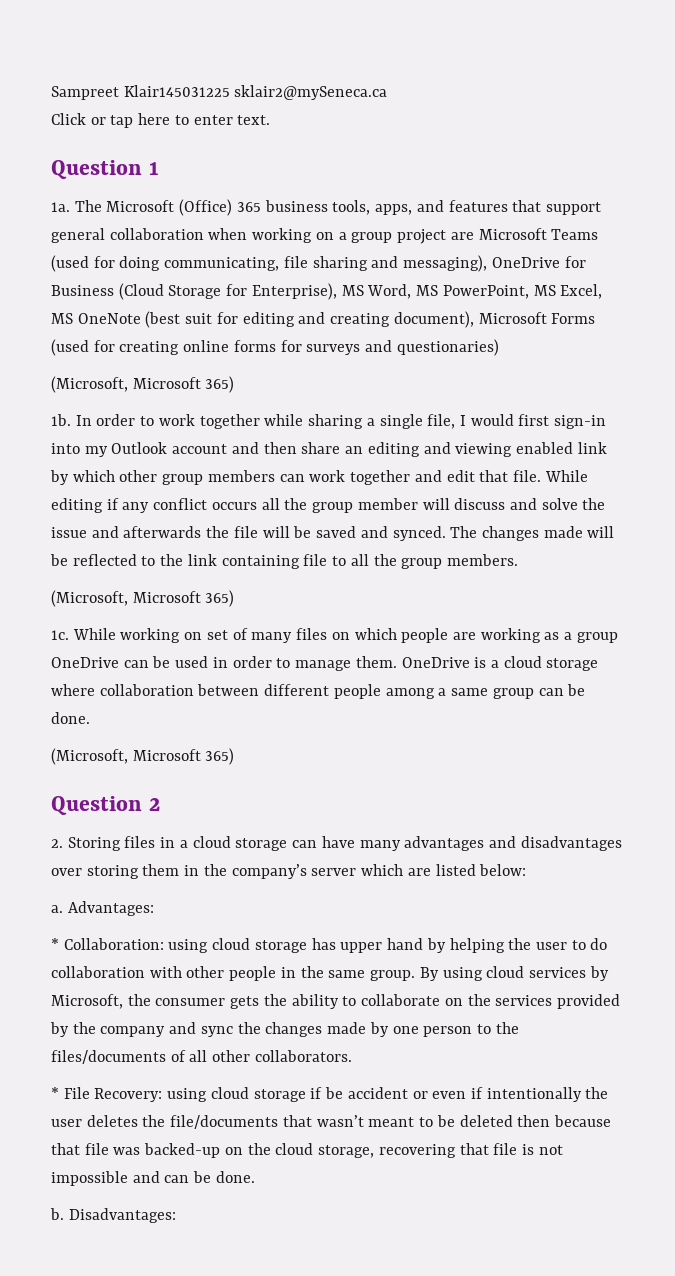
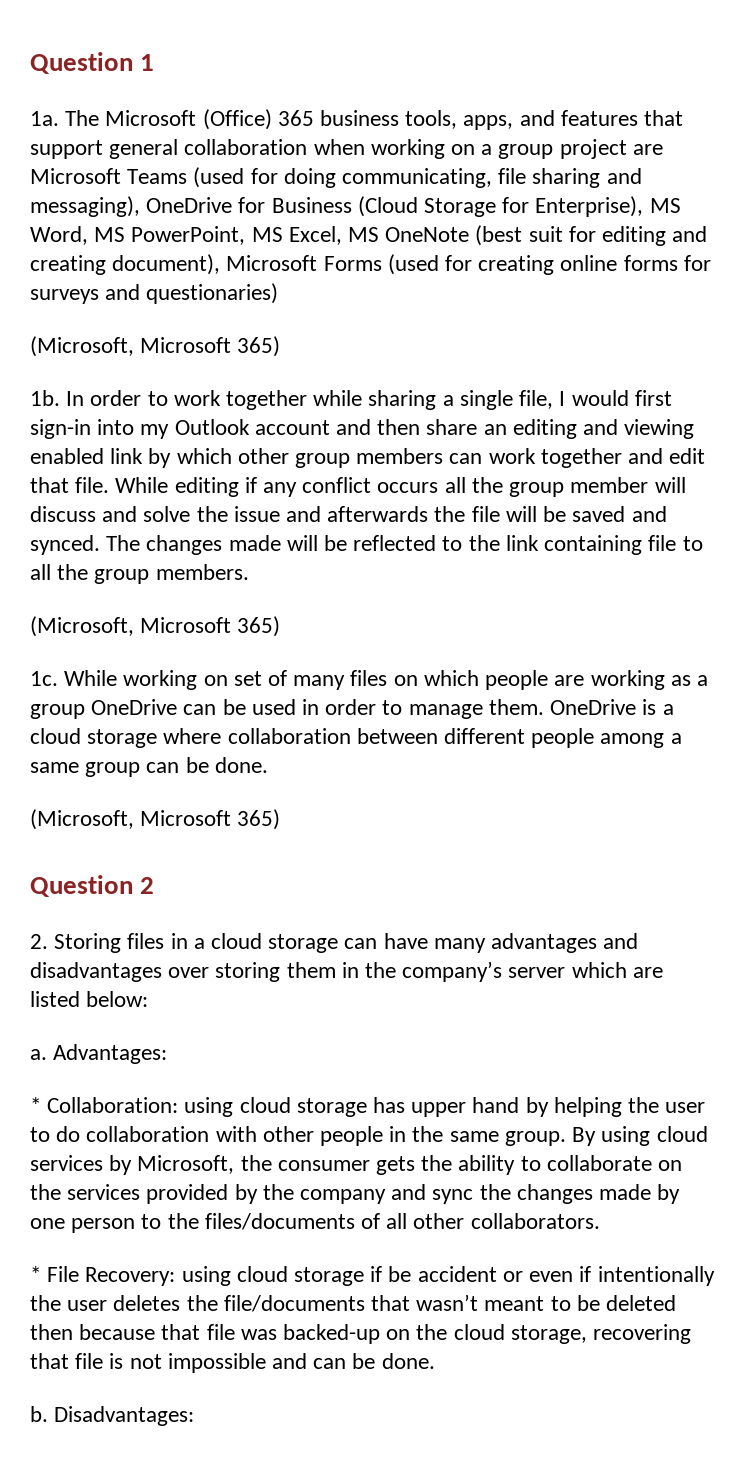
- Sampreet Klair145031225 sklair2@mySeneca.ca
- Click or tap here to enter text.

